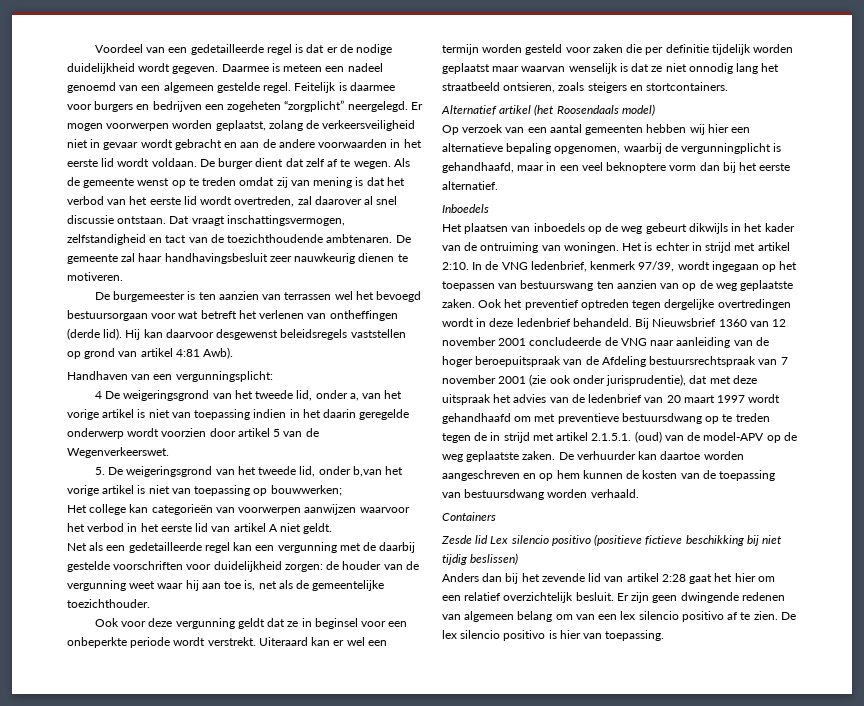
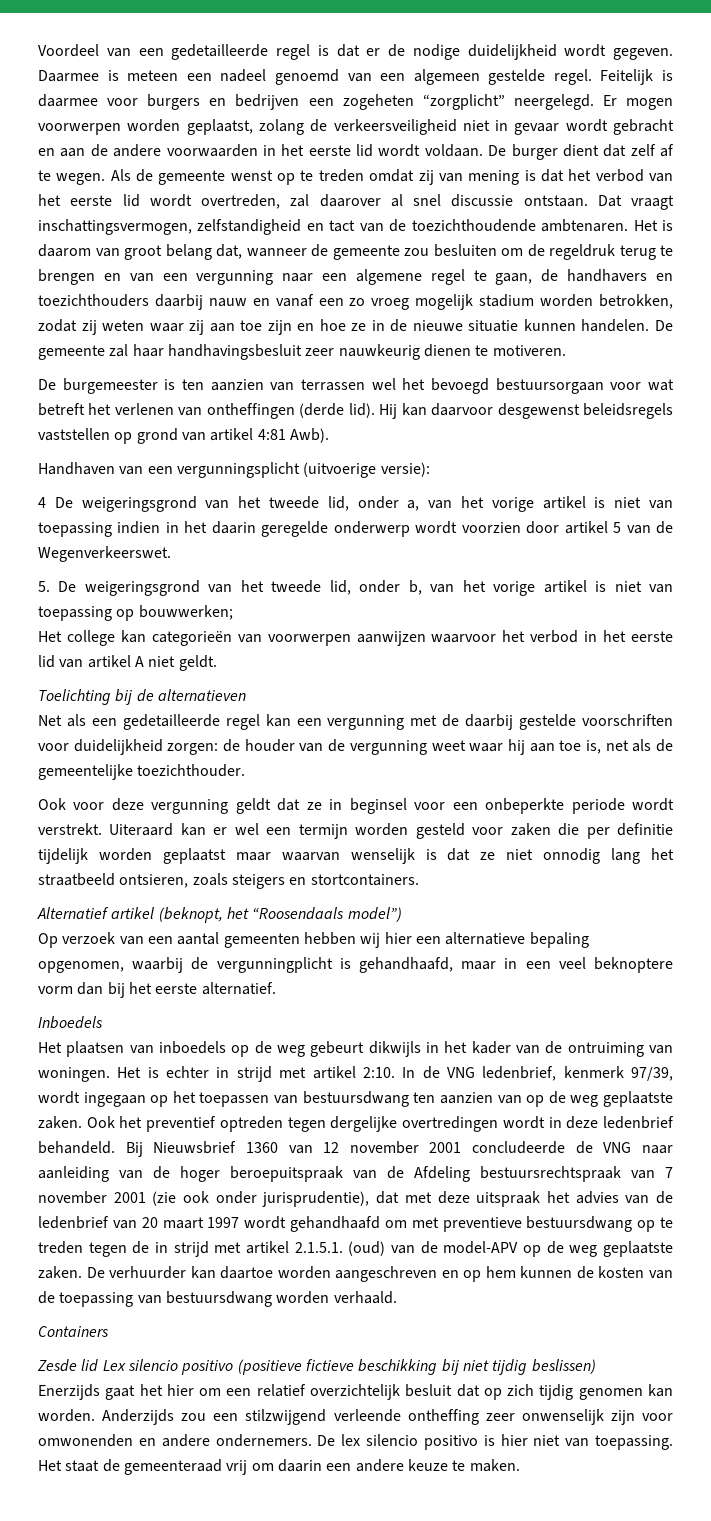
+ Het is daarom van groot belang dat, wanneer de gemeente zou besluiten om de regeldruk terug te brengen en van een vergunning naar een algemene regel te gaan, de handhavers en toezichthouders daarbij nauw en vanaf een zo vroeg mogelijk stadium worden betrokken, zodat zij weten waar zij aan toe zijn en hoe ze in de nieuwe situatie kunnen handelen.
- Handhaven van een vergunningsplicht:
+ Handhaven van een vergunningsplicht (uitvoerige versie):
- 5. De weigeringsgrond van het tweede lid, onder b,van het vorige artikel is niet van toepassing op bouwwerken;
+ 5. De weigeringsgrond van het tweede lid, onder b, van het vorige artikel is niet van toepassing op bouwwerken;
+ Toelichting bij de alternatieven
- Alternatief artikel (het Roosendaals model)
+ Alternatief artikel (beknopt, het “Roosendaals model”)
- In de VNG ledenbrief, kenmerk 97/39, wordt ingegaan op het toepassen van bestuurswang ten aanzien van op de weg geplaatste zaken.
+ In de VNG ledenbrief, kenmerk 97/39, wordt ingegaan op het toepassen van bestuursdwang ten aanzien van op de weg geplaatste zaken.
- Anders dan bij het zevende lid van artikel 2:28 gaat het hier om een relatief overzichtelijk besluit. Er zijn geen dwingende redenen van algemeen belang om van een lex silencio positivo af te zien.
+ Enerzijds gaat het hier om een relatief overzichtelijk besluit dat op zich tijdig genomen kan worden. Anderzijds zou een stilzwijgend verleende ontheffing zeer onwenselijk zijn voor omwonenden en andere ondernemers.
- De lex silencio positivo is hier van toepassing.
+ De lex silencio positivo is hier niet van toepassing.
+ Het staat de gemeenteraad vrij om daarin een andere keuze te maken.

